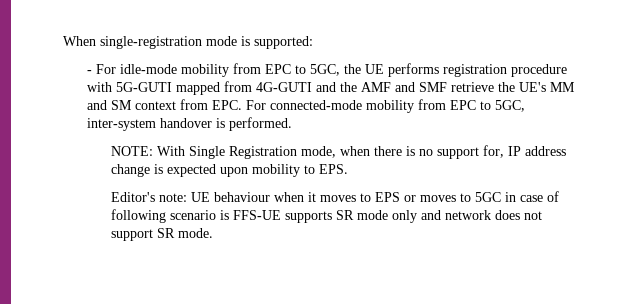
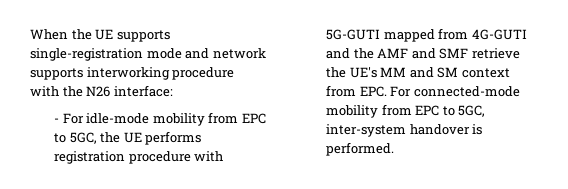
- When single-registration mode is supported:
+ When the UE supports single-registration mode and network supports interworking procedure with the N26 interface:
- NOTE: With Single Registration mode, when there is no support for, IP address change is expected upon mobility to EPS.
- Editor's note: UE behaviour when it moves to EPS or moves to 5GC in case of following scenario is FFS-UE supports SR mode only and network does not support SR mode.

